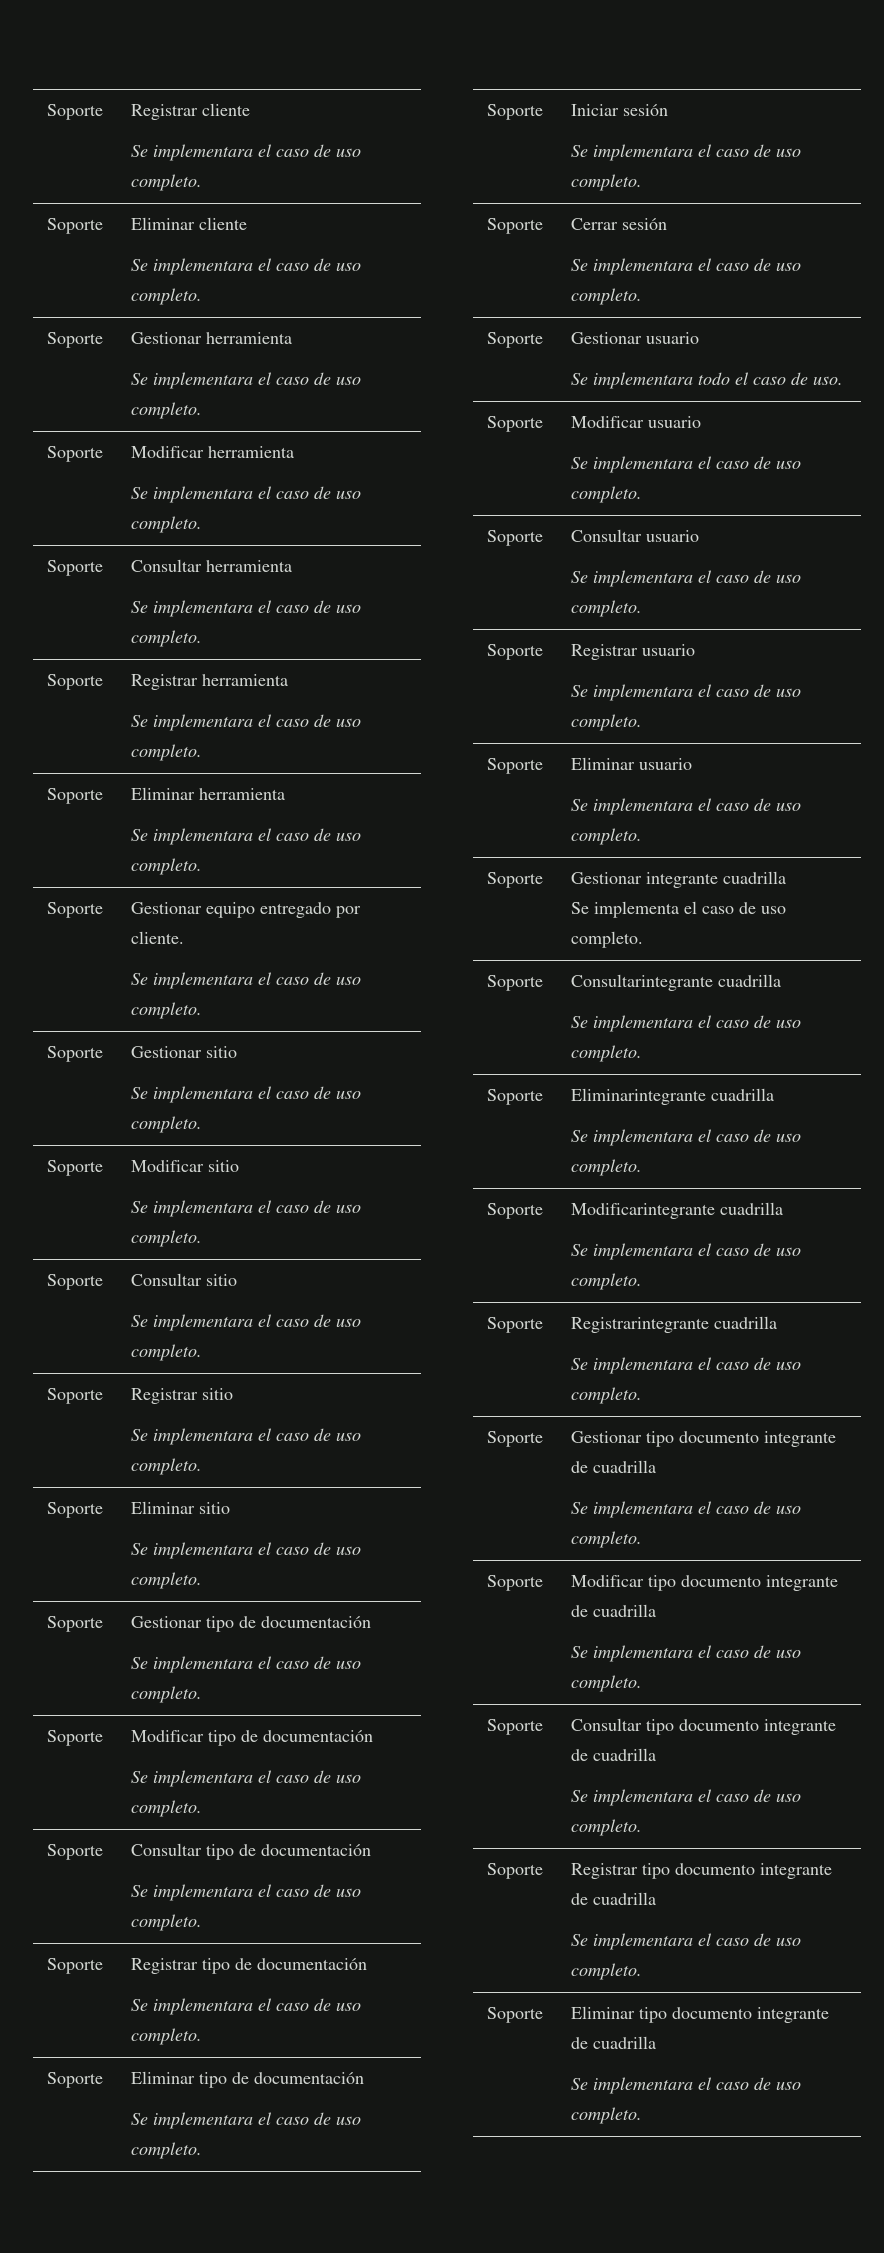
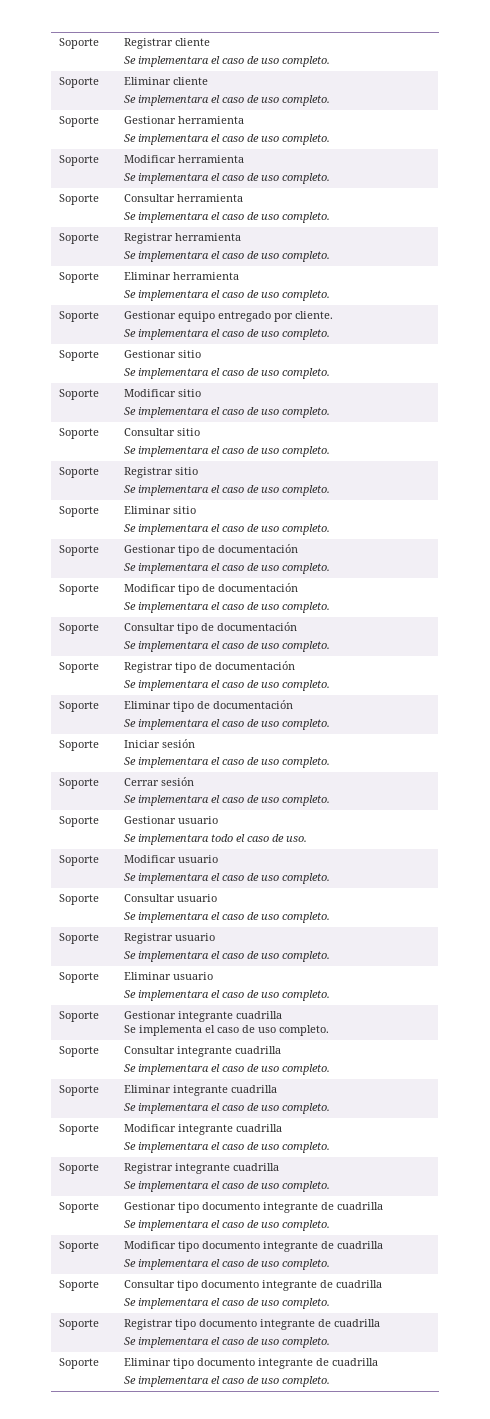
- Soporte | Consultarintegrante cuadrilla
+ Soporte | Consultar integrante cuadrilla
  Se implementara el caso de uso completo.
- Soporte | Eliminarintegrante cuadrilla
+ Soporte | Eliminar integrante cuadrilla
  Se implementara el caso de uso completo.
- Soporte | Modificarintegrante cuadrilla
+ Soporte | Modificar integrante cuadrilla
  Se implementara el caso de uso completo.
- Soporte | Registrarintegrante cuadrilla
+ Soporte | Registrar integrante cuadrilla

